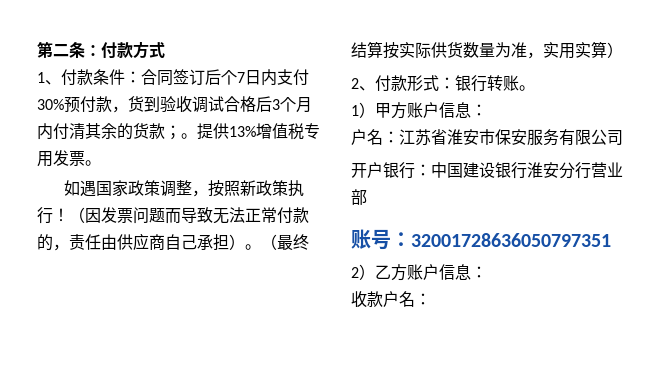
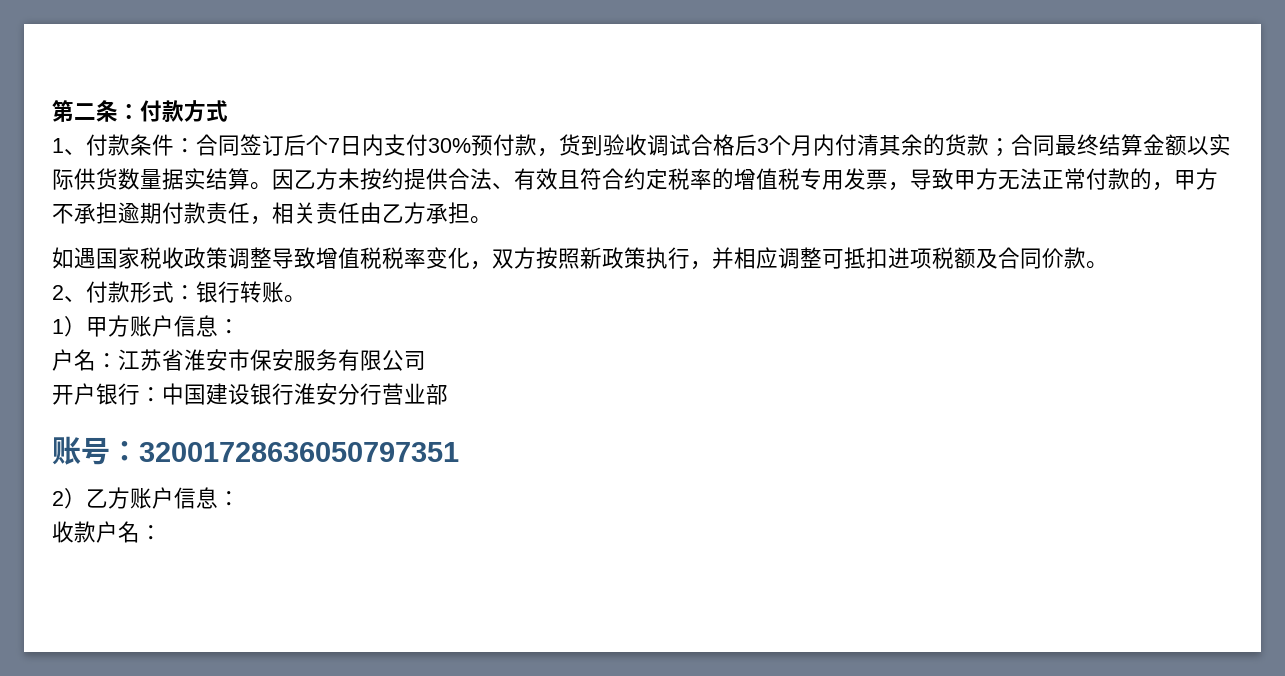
- 1、付款条件：合同签订后个7日内支付30%预付款，货到验收调试合格后3个月内付清其余的货款；。提供13%增值税专用发票。
- 如遇国家政策调整，按照新政策执行！（因发票问题而导致无法正常付款的，责任由供应商自己承担）。（最终结算按实际供货数量为准，实用实算）
+ 1、付款条件：合同签订后个7日内支付30%预付款，货到验收调试合格后3个月内付清其余的货款；合同最终结算金额以实际供货数量据实结算。因乙方未按约提供合法、有效且符合约定税率的增值税专用发票，导致甲方无法正常付款的，甲方不承担逾期付款责任，相关责任由乙方承担。
+ 如遇国家税收政策调整导致增值税税率变化，双方按照新政策执行，并相应调整可抵扣进项税额及合同价款。

